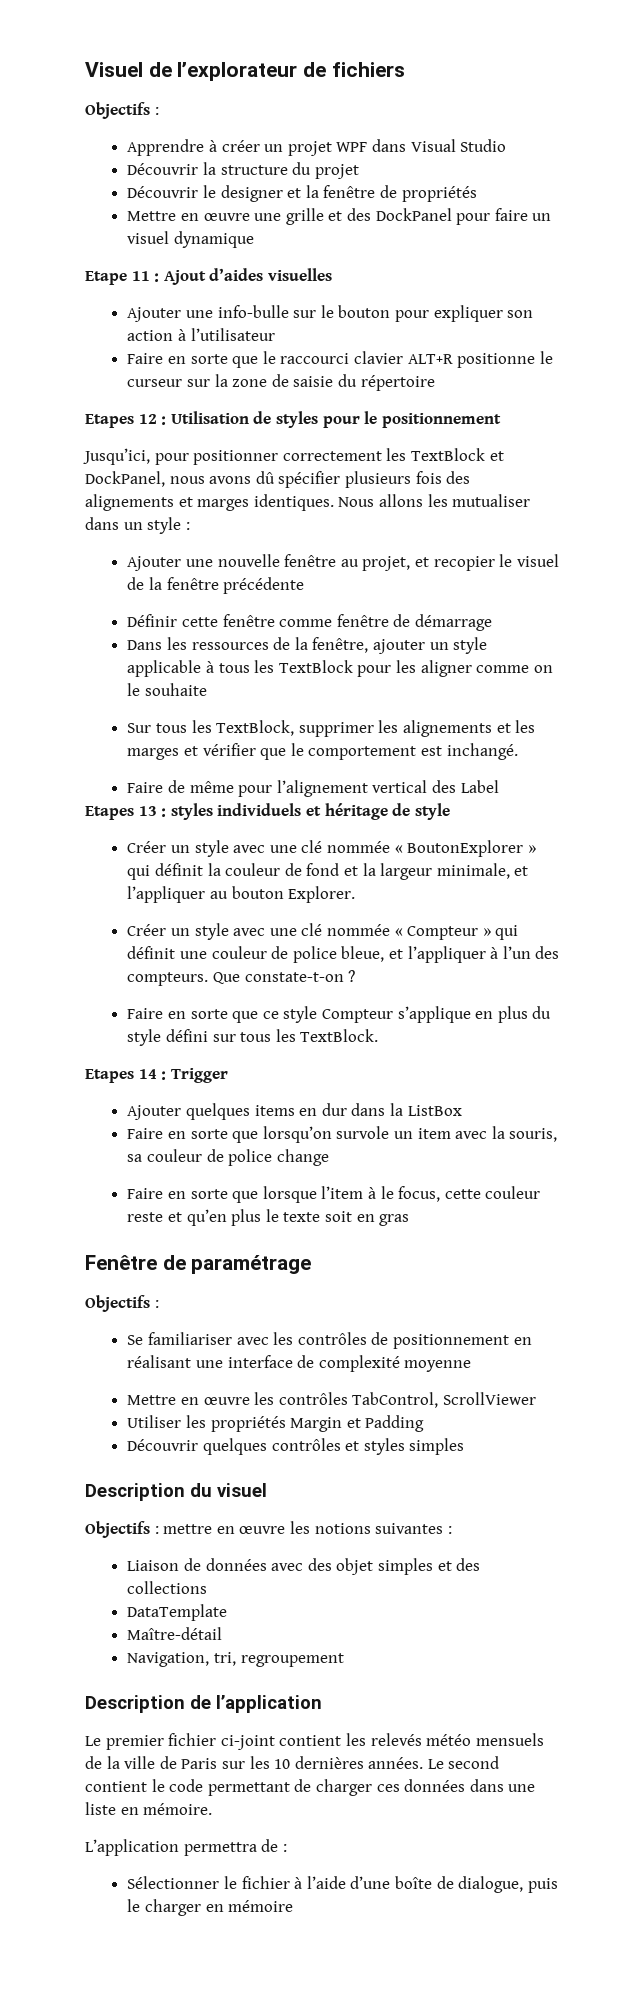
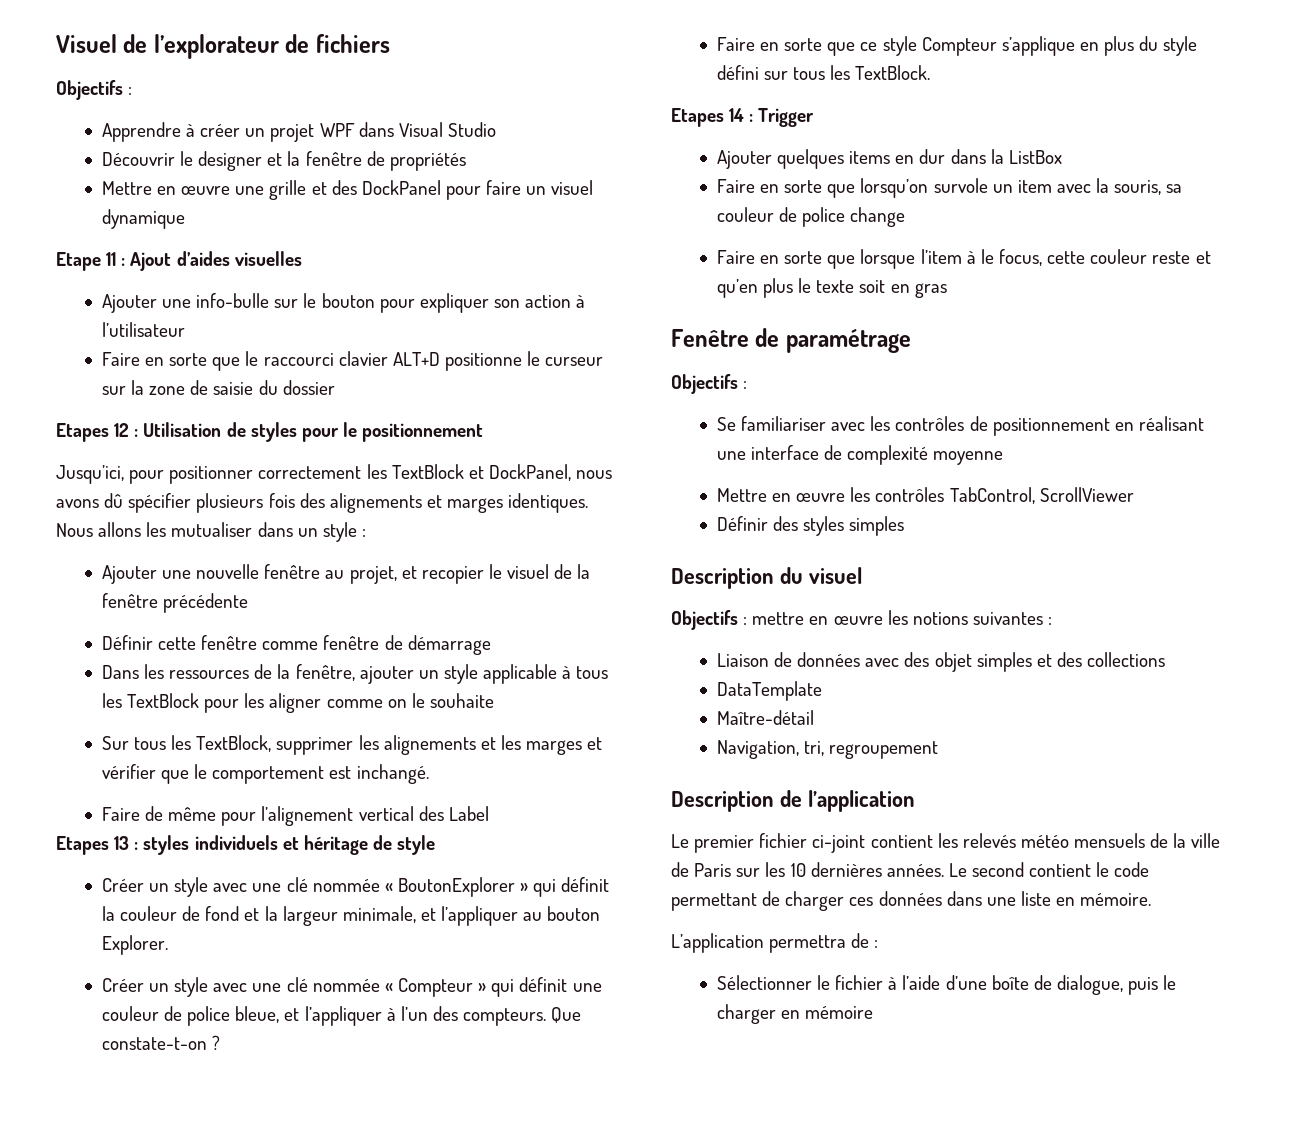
- Découvrir la structure du projet
- Faire en sorte que le raccourci clavier ALT+R positionne le curseur sur la zone de saisie du répertoire
+ Faire en sorte que le raccourci clavier ALT+D positionne le curseur sur la zone de saisie du dossier
- Utiliser les propriétés Margin et Padding
- Découvrir quelques contrôles et styles simples
+ Définir des styles simples

